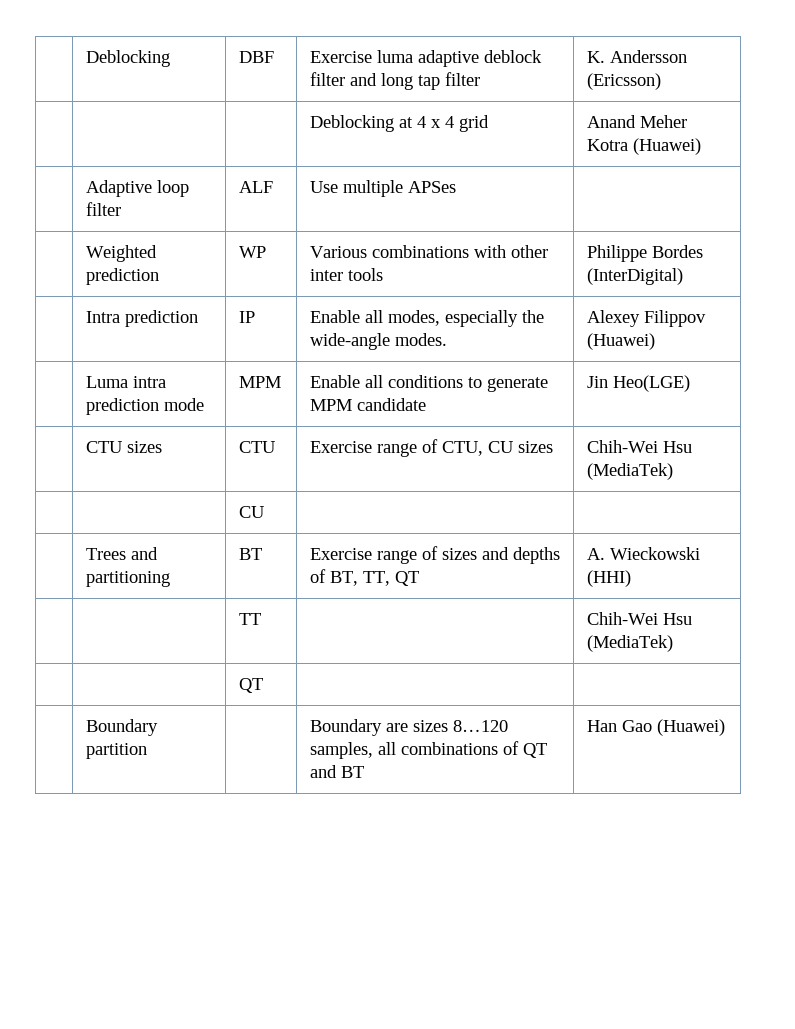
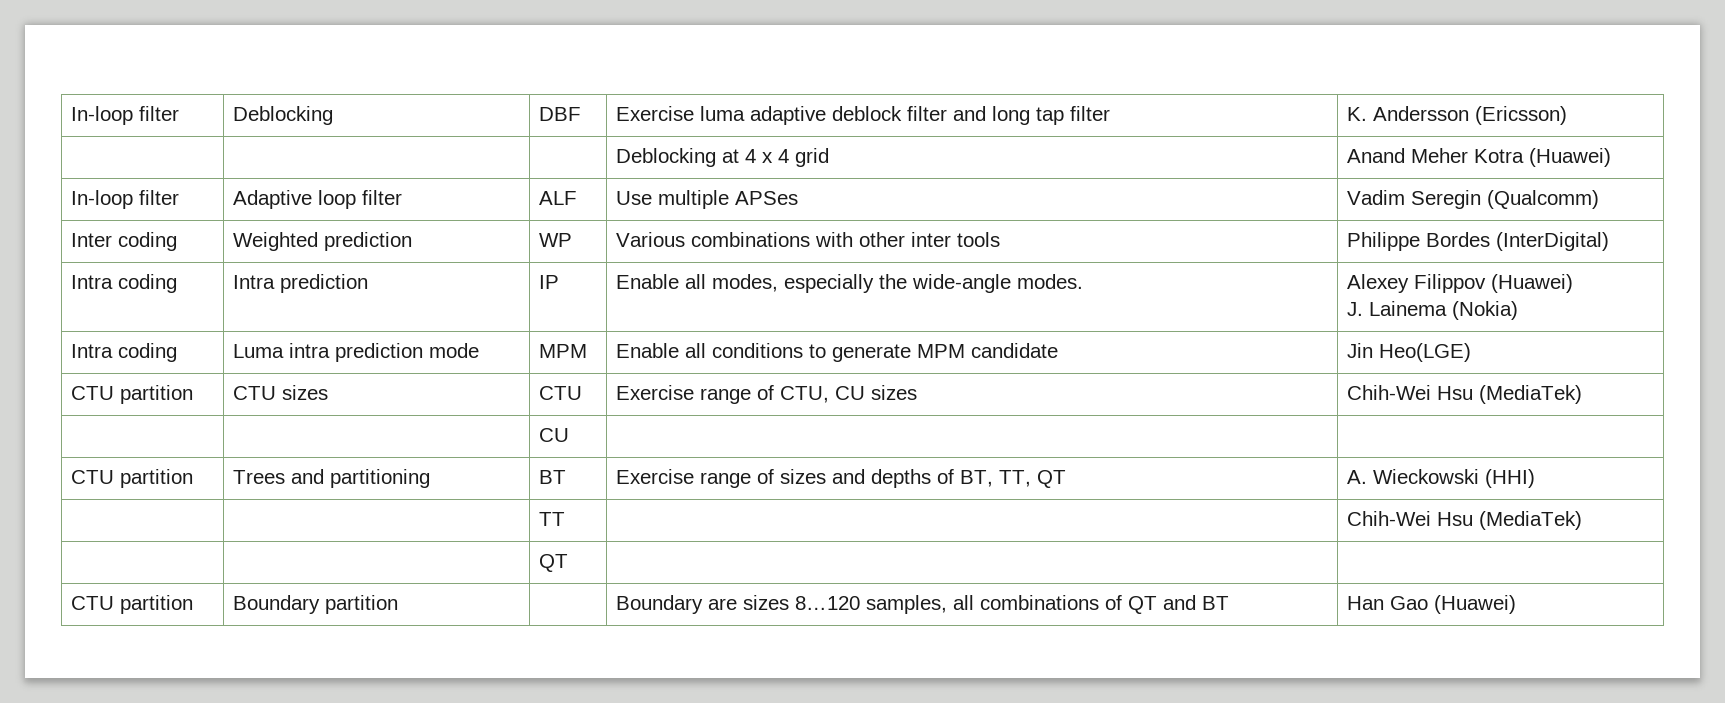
- | Deblocking | DBF | Exercise luma adaptive deblock filter and long tap filter | K. Andersson (Ericsson)
+ In-loop filter | Deblocking | DBF | Exercise luma adaptive deblock filter and long tap filter | K. Andersson (Ericsson)
- | Adaptive loop filter | ALF | Use multiple APSes |
- | Weighted prediction | WP | Various combinations with other inter tools | Philippe Bordes (InterDigital)
+ In-loop filter | Adaptive loop filter | ALF | Use multiple APSes | Vadim Seregin (Qualcomm)
+ Inter coding | Weighted prediction | WP | Various combinations with other inter tools | Philippe Bordes (InterDigital)
- | Intra prediction | IP | Enable all modes, especially the wide-angle modes. | Alexey Filippov (Huawei)
- | Luma intra prediction mode | MPM | Enable all conditions to generate MPM candidate | Jin Heo(LGE)
+ Intra coding | Intra prediction | IP | Enable all modes, especially the wide-angle modes. | Alexey Filippov (Huawei)
+ J. Lainema (Nokia)
+ Intra coding | Luma intra prediction mode | MPM | Enable all conditions to generate MPM candidate | Jin Heo(LGE)
- | CTU sizes | CTU | Exercise range of CTU, CU sizes | Chih-Wei Hsu (MediaTek)
+ CTU partition | CTU sizes | CTU | Exercise range of CTU, CU sizes | Chih-Wei Hsu (MediaTek)
- | Trees and partitioning | BT | Exercise range of sizes and depths of BT, TT, QT | A. Wieckowski (HHI)
+ CTU partition | Trees and partitioning | BT | Exercise range of sizes and depths of BT, TT, QT | A. Wieckowski (HHI)
- | Boundary partition | | Boundary are sizes 8…120 samples, all combinations of QT and BT | Han Gao (Huawei)
+ CTU partition | Boundary partition | | Boundary are sizes 8…120 samples, all combinations of QT and BT | Han Gao (Huawei)

